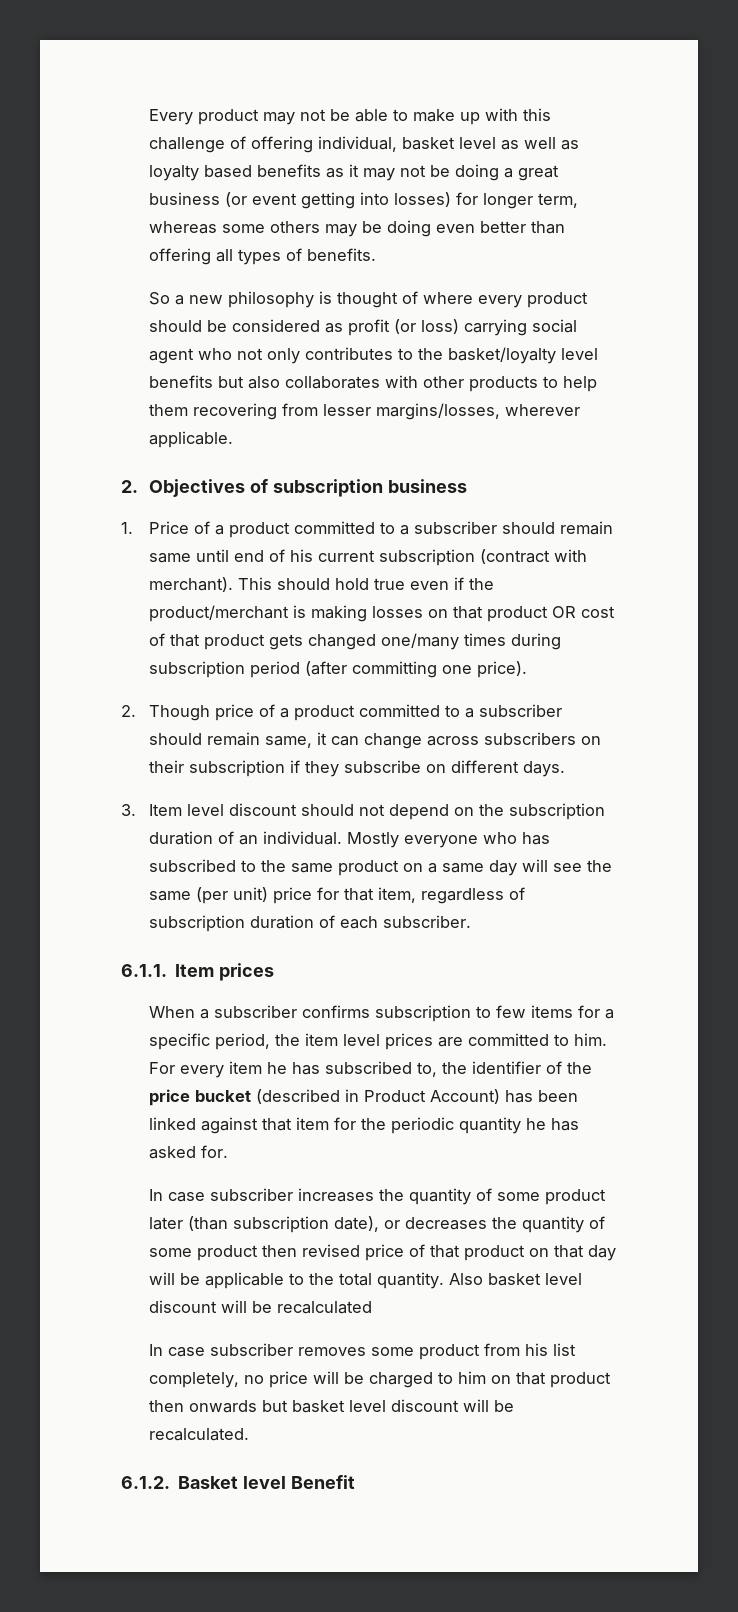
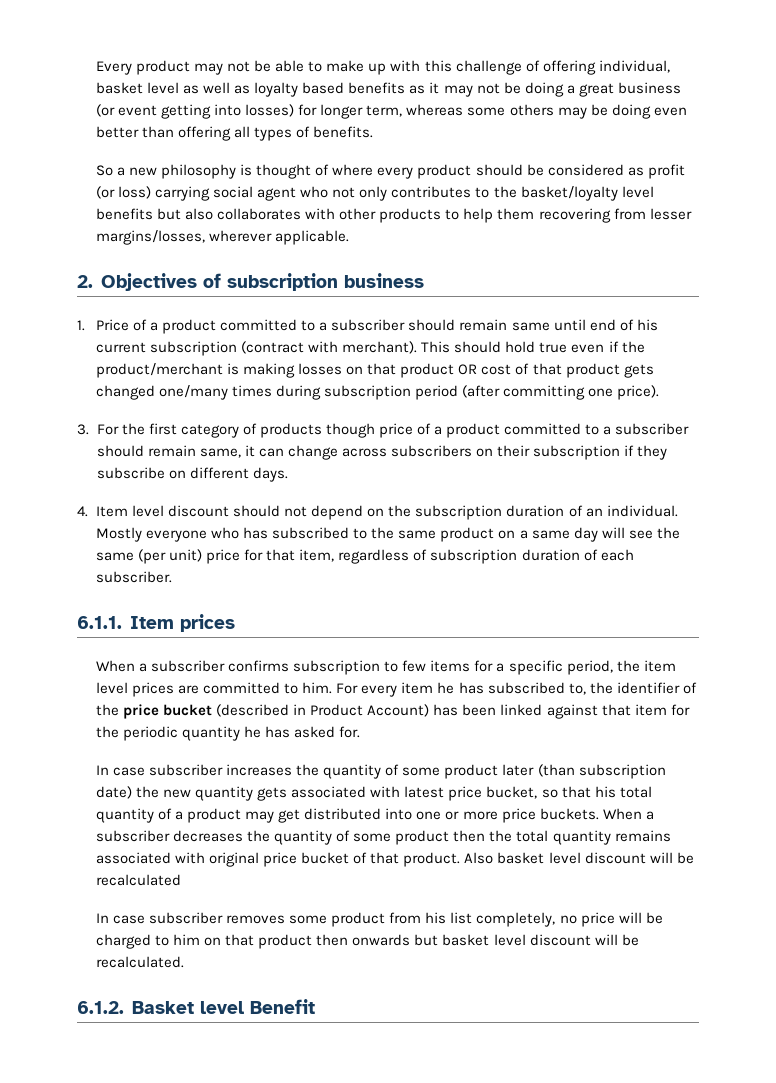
- 2. Though price of a product committed to a subscriber should remain same, it can change across subscribers on their subscription if they subscribe on different days.
+ 3. For the first category of products though price of a product committed to a subscriber should remain same, it can change across subscribers on their subscription if they subscribe on different days.
- 3. Item level discount should not depend on the subscription duration of an individual.
+ 4. Item level discount should not depend on the subscription duration of an individual.
- In case subscriber increases the quantity of some product later (than subscription date), or decreases the quantity of some product then revised price of that product on that day will be applicable to the total quantity.
+ In case subscriber increases the quantity of some product later (than subscription date) the new quantity gets associated with latest price bucket, so that his total quantity of a product may get distributed into one or more price buckets. When a subscriber decreases the quantity of some product then the total quantity remains associated with original price bucket of that product.

